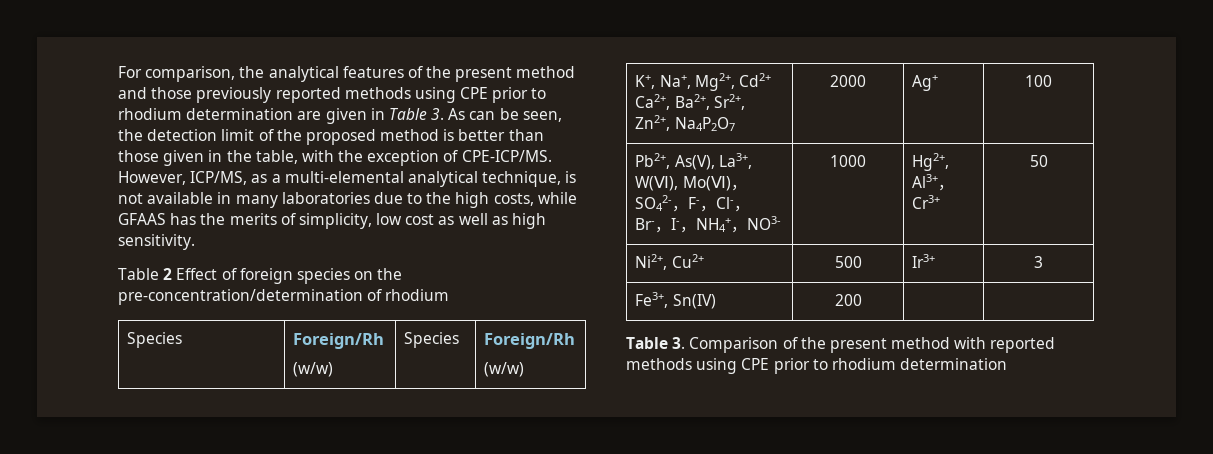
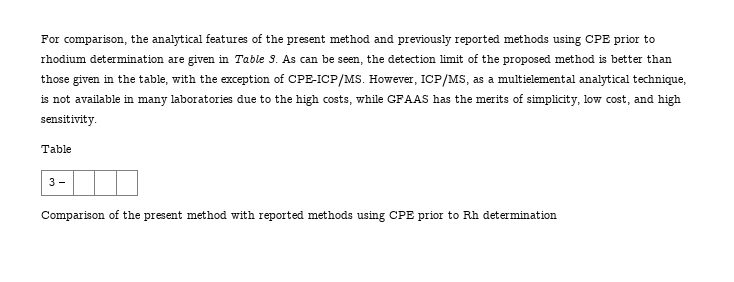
- For comparison, the analytical features of the present method and those previously reported methods using CPE prior to rhodium determination are given in Table 3. As can be seen, the detection limit of the proposed method is better than those given in the table, with the exception of CPE-ICP/MS.
+ For comparison, the analytical features of the present method and previously reported methods using CPE prior to rhodium determination are given in Table 3. As can be seen, the detection limit of the proposed method is better than those given in the table, with the exception of CPE-ICP/MS.
- However, ICP/MS, as a multi-elemental analytical technique, is not available in many laboratories due to the high costs, while GFAAS has the merits of simplicity, low cost as well as high sensitivity.
- Table 2 Effect of foreign species on the pre-concentration/determination of rhodium
- Species | Foreign/Rh
- (w/w) | Species | Foreign/Rh
- (w/w)
- K+, Na+, Mg2+, Cd2+ Ca2+, Ba2+, Sr2+, Zn2+, Na4P2O7 | 2000 | Ag+ | 100
- Pb2+, As(V), La3+, W(Ⅵ), Mo(Ⅵ)，SO42-，F-，Cl-，Br-，I-，NH4+，NO3- | 1000 | Hg2+, Al3+，Cr3+ | 50
- Ni2+, Cu2+ | 500 | Ir3+ | 3
- Fe3+, Sn(IV) | 200 | |
- Table 3. Comparison of the present method with reported methods using CPE prior to rhodium determination
+ However, ICP/MS, as a multielemental analytical technique, is not available in many laboratories due to the high costs, while GFAAS has the merits of simplicity, low cost, and high sensitivity.
+ Table
+ 3 – | | |
+ Comparison of the present method with reported methods using CPE prior to Rh determination

